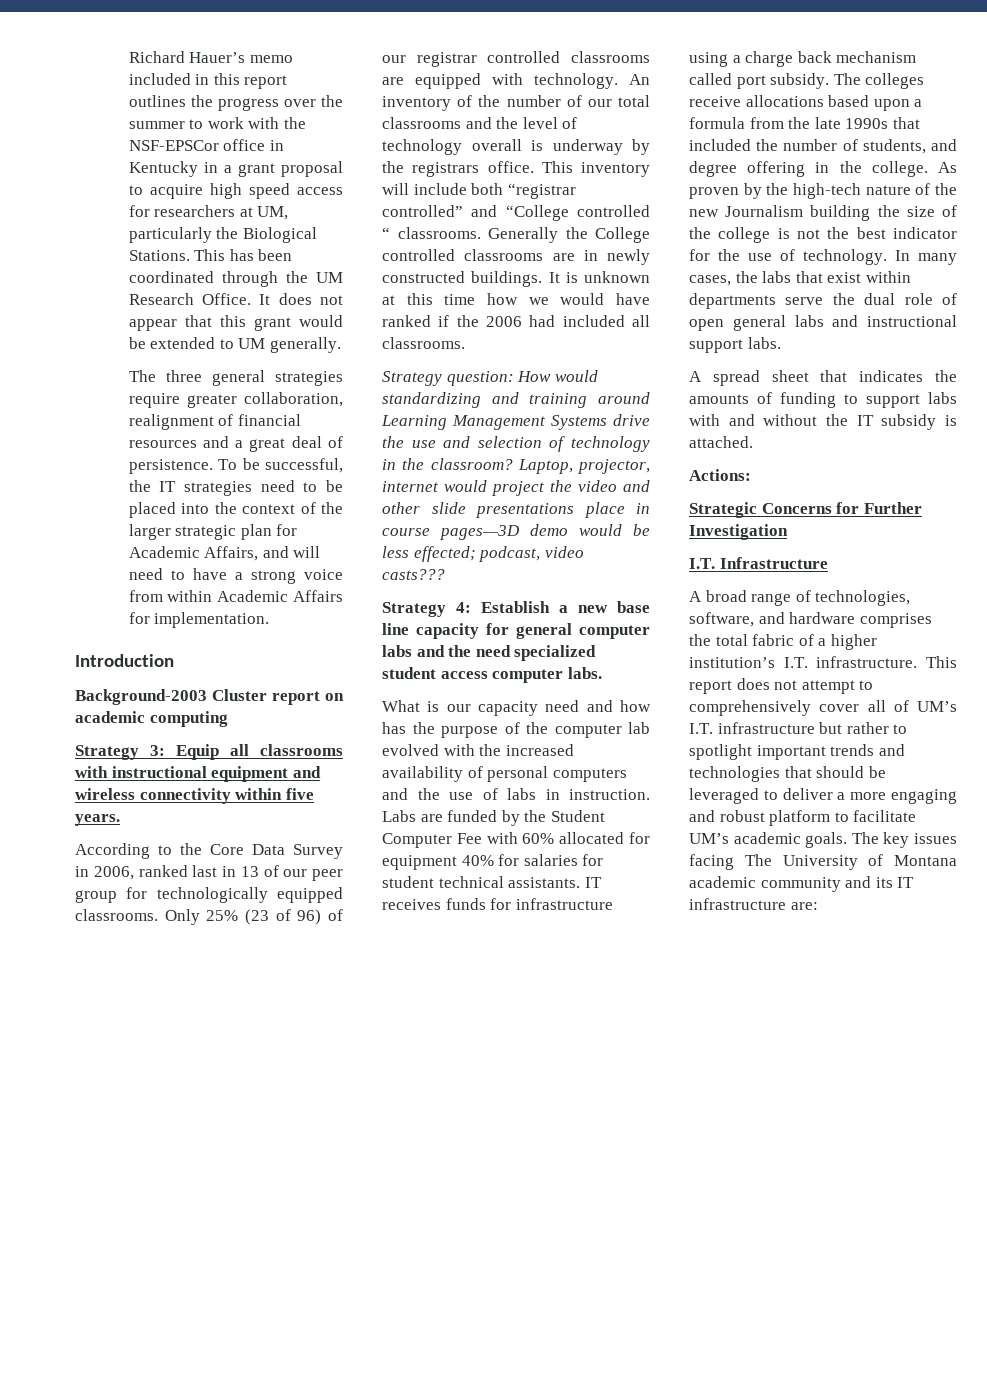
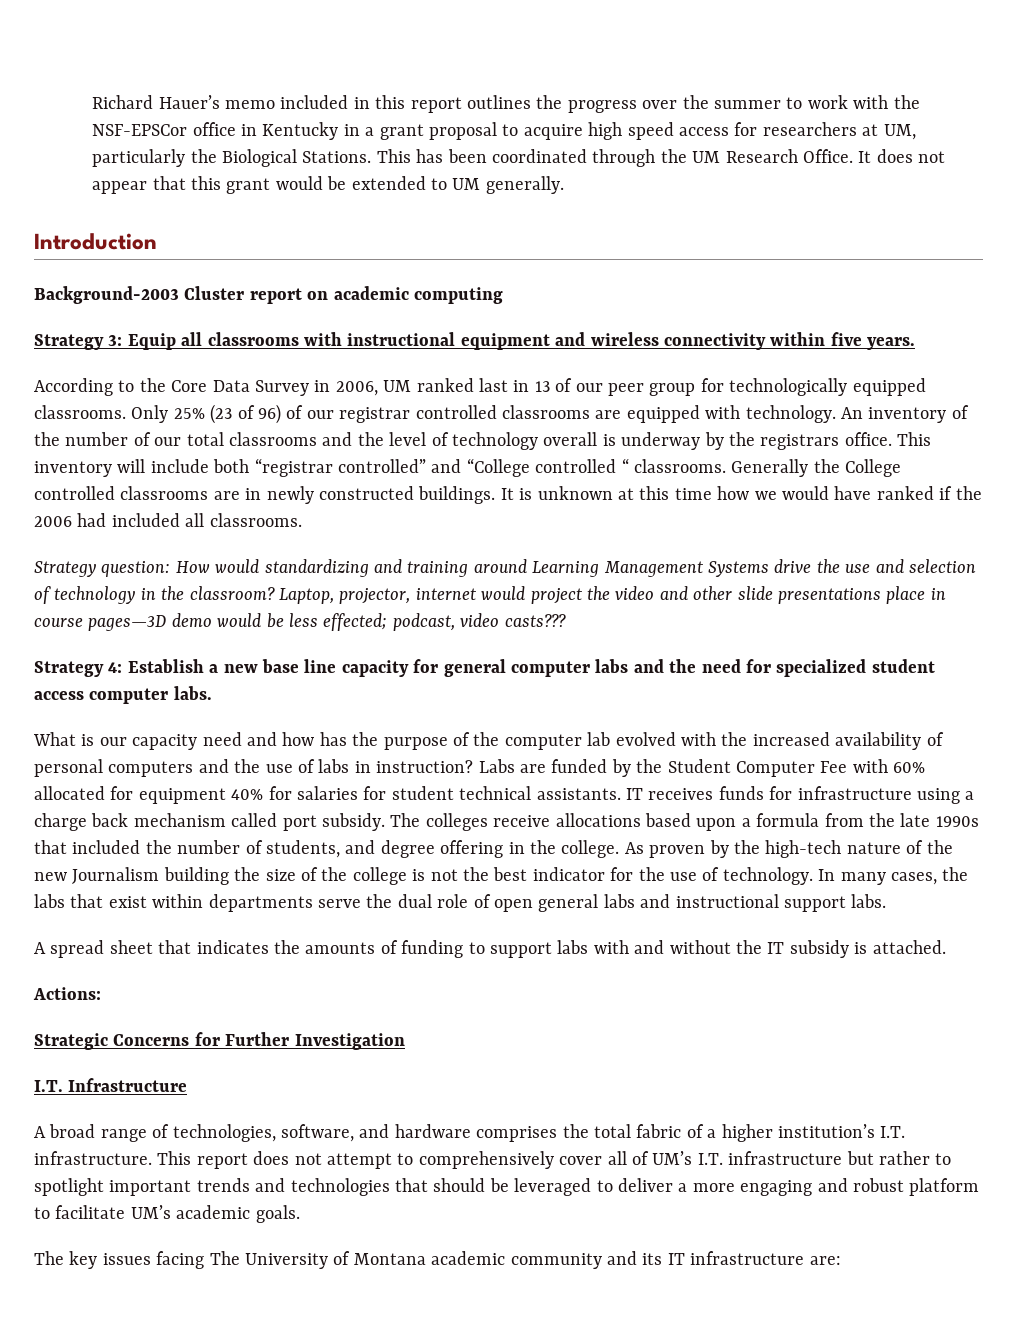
- The three general strategies require greater collaboration, realignment of financial resources and a great deal of persistence. To be successful, the IT strategies need to be placed into the context of the larger strategic plan for Academic Affairs, and will need to have a strong voice from within Academic Affairs for implementation.
- According to the Core Data Survey in 2006, ranked last in 13 of our peer group for technologically equipped classrooms.
+ According to the Core Data Survey in 2006, UM ranked last in 13 of our peer group for technologically equipped classrooms.
- Strategy 4: Establish a new base line capacity for general computer labs and the need specialized student access computer labs.
+ Strategy 4: Establish a new base line capacity for general computer labs and the need for specialized student access computer labs.
- What is our capacity need and how has the purpose of the computer lab evolved with the increased availability of personal computers and the use of labs in instruction.
+ What is our capacity need and how has the purpose of the computer lab evolved with the increased availability of personal computers and the use of labs in instruction?
- This report does not attempt to comprehensively cover all of UM’s I.T. infrastructure but rather to spotlight important trends and technologies that should be leveraged to deliver a more engaging and robust platform to facilitate UM’s academic goals. The key issues facing The University of Montana academic community and its IT infrastructure are:
+ This report does not attempt to comprehensively cover all of UM’s I.T. infrastructure but rather to spotlight important trends and technologies that should be leveraged to deliver a more engaging and robust platform to facilitate UM’s academic goals.
+ The key issues facing The University of Montana academic community and its IT infrastructure are:

